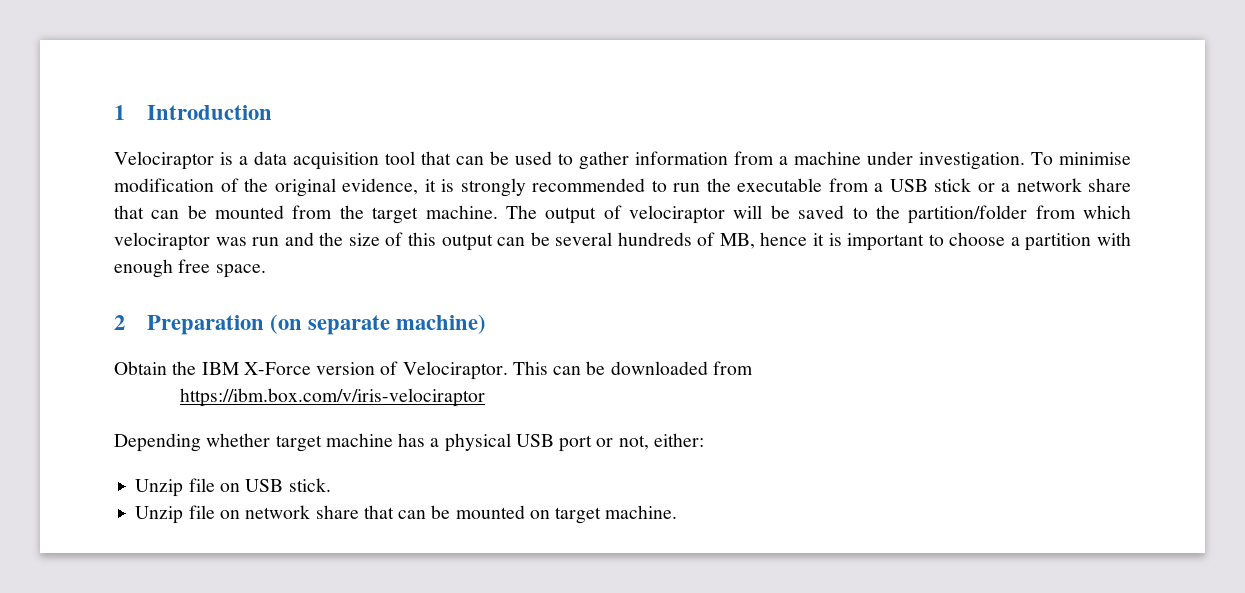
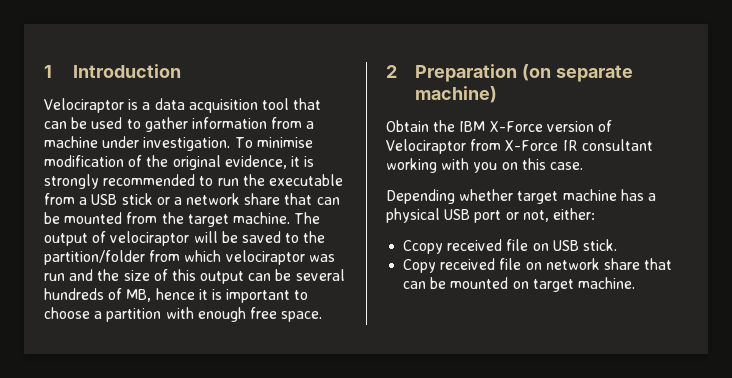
- Obtain the IBM X-Force version of Velociraptor. This can be downloaded from
- https://ibm.box.com/v/iris-velociraptor
+ Obtain the IBM X-Force version of Velociraptor from X-Force IR consultant working with you on this case.
- Unzip file on USB stick.
+ Ccopy received file on USB stick.
- Unzip file on network share that can be mounted on target machine.
+ Copy received file on network share that can be mounted on target machine.

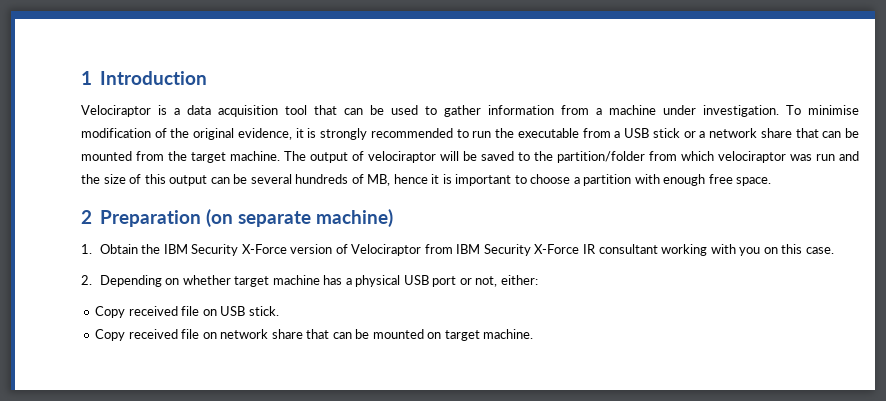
- Obtain the IBM X-Force version of Velociraptor from X-Force IR consultant working with you on this case.
+ 1. Obtain the IBM Security X-Force version of Velociraptor from IBM Security X-Force IR consultant working with you on this case.
- Depending whether target machine has a physical USB port or not, either:
+ 2. Depending on whether target machine has a physical USB port or not, either:
- Ccopy received file on USB stick.
+ Copy received file on USB stick.

